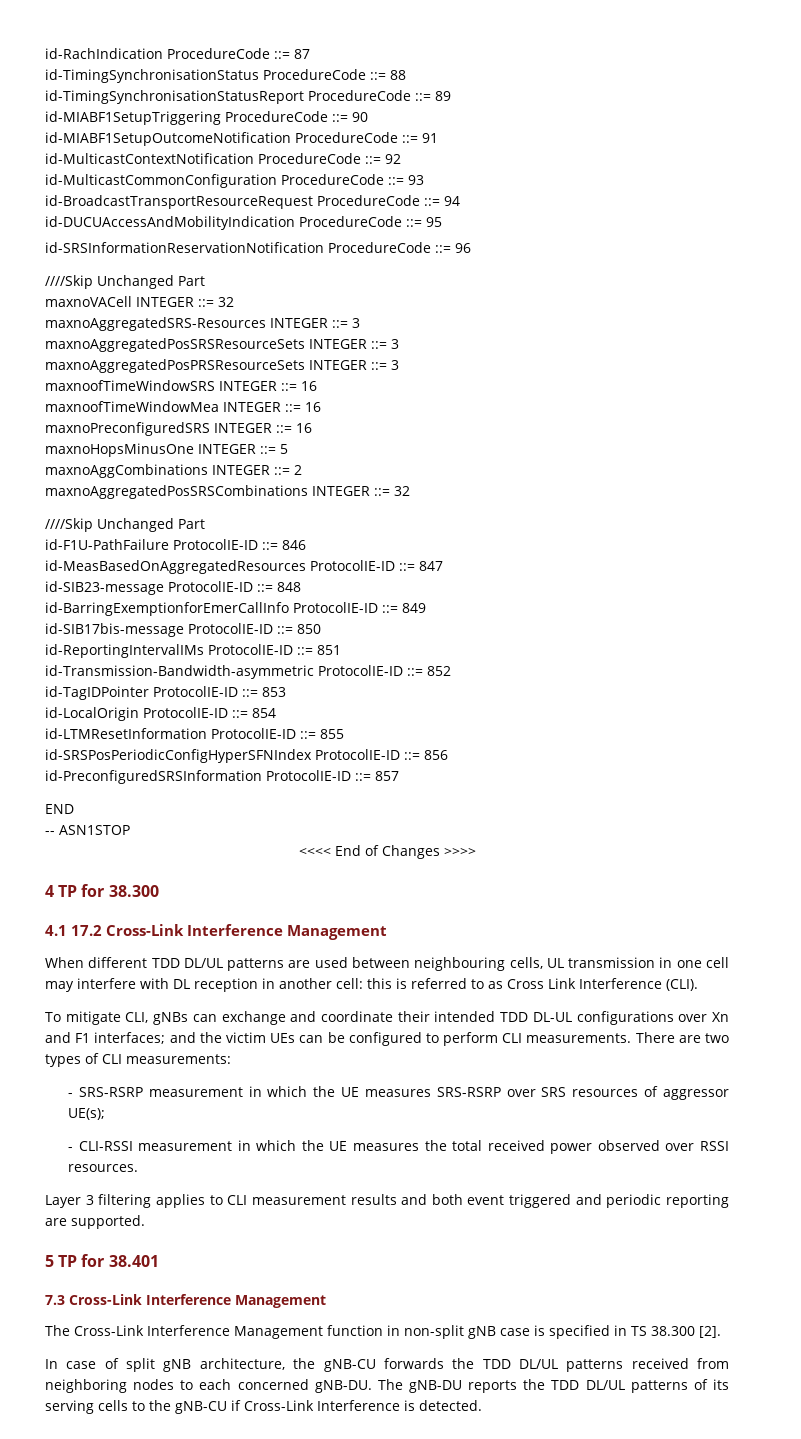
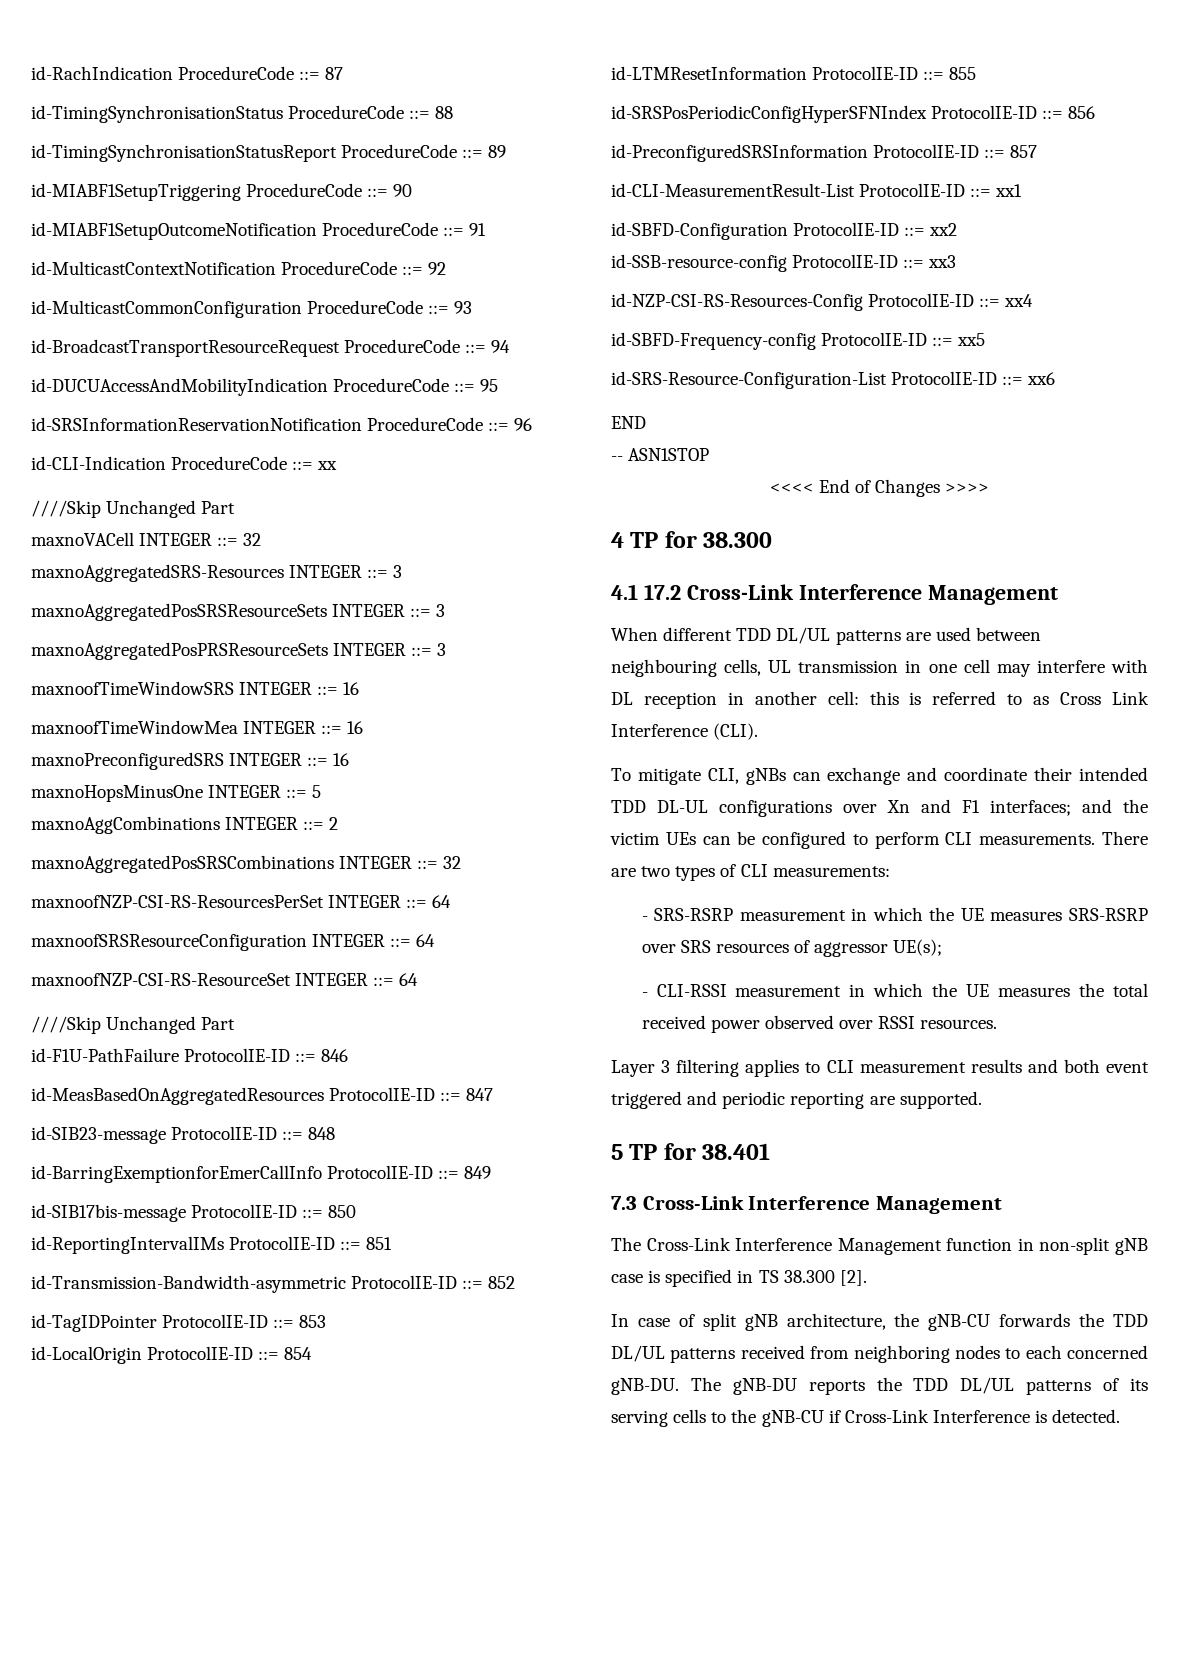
+ id-CLI-Indication ProcedureCode ::= xx
+ maxnoofNZP-CSI-RS-ResourcesPerSet INTEGER ::= 64
+ maxnoofSRSResourceConfiguration INTEGER ::= 64
+ maxnoofNZP-CSI-RS-ResourceSet INTEGER ::= 64
+ id-CLI-MeasurementResult-List ProtocolIE-ID ::= xx1
+ id-SBFD-Configuration ProtocolIE-ID ::= xx2
+ id-SSB-resource-config ProtocolIE-ID ::= xx3
+ id-NZP-CSI-RS-Resources-Config ProtocolIE-ID ::= xx4
+ id-SBFD-Frequency-config ProtocolIE-ID ::= xx5
+ id-SRS-Resource-Configuration-List ProtocolIE-ID ::= xx6

